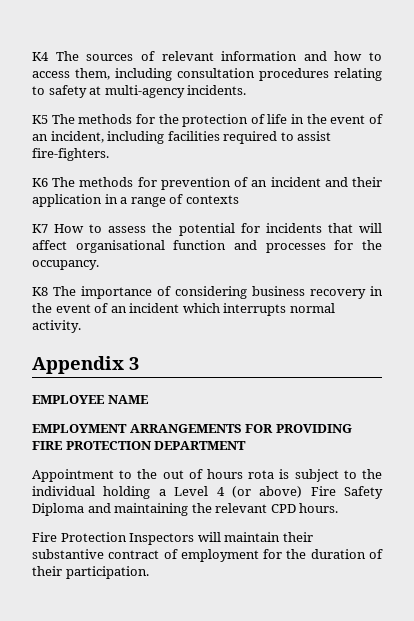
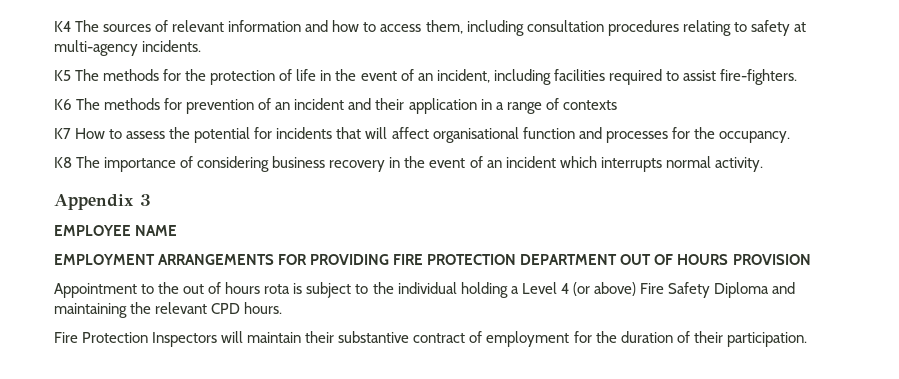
- EMPLOYMENT ARRANGEMENTS FOR PROVIDING FIRE PROTECTION DEPARTMENT
+ EMPLOYMENT ARRANGEMENTS FOR PROVIDING FIRE PROTECTION DEPARTMENT OUT OF HOURS PROVISION

